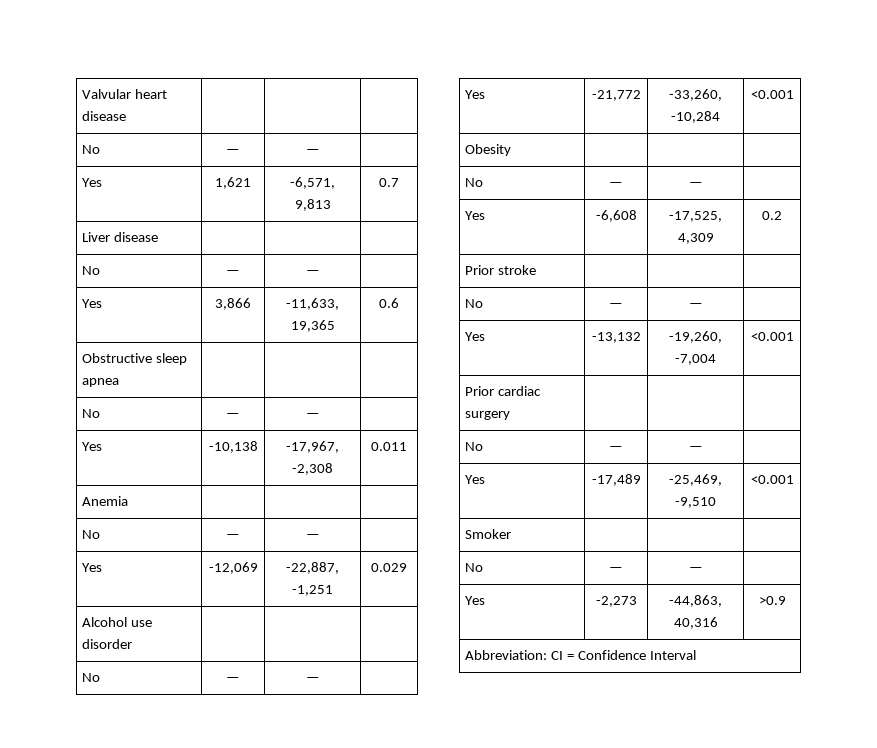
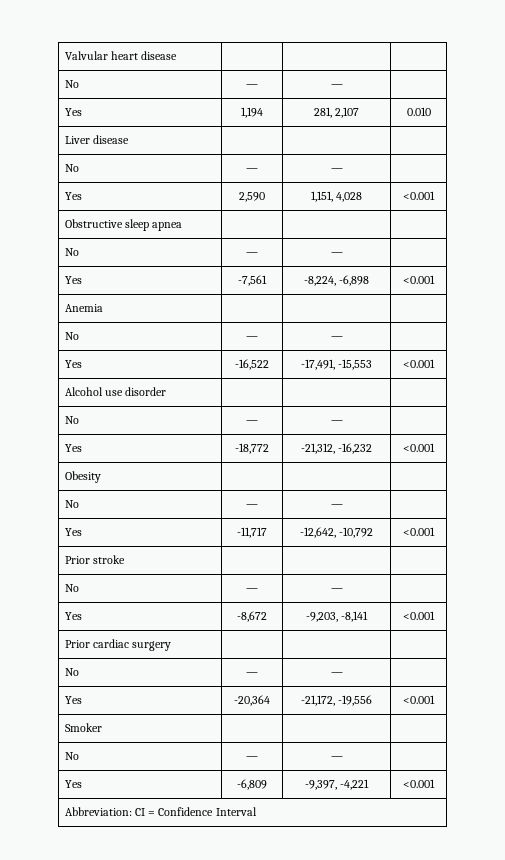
- Yes | 1,621 | -6,571, 9,813 | 0.7
+ Yes | 1,194 | 281, 2,107 | 0.010
- Yes | 3,866 | -11,633, 19,365 | 0.6
+ Yes | 2,590 | 1,151, 4,028 | <0.001
- Yes | -10,138 | -17,967, -2,308 | 0.011
+ Yes | -7,561 | -8,224, -6,898 | <0.001
- Yes | -12,069 | -22,887, -1,251 | 0.029
+ Yes | -16,522 | -17,491, -15,553 | <0.001
- Yes | -21,772 | -33,260, -10,284 | <0.001
+ Yes | -18,772 | -21,312, -16,232 | <0.001
- Yes | -6,608 | -17,525, 4,309 | 0.2
+ Yes | -11,717 | -12,642, -10,792 | <0.001
- Yes | -13,132 | -19,260, -7,004 | <0.001
+ Yes | -8,672 | -9,203, -8,141 | <0.001
- Yes | -17,489 | -25,469, -9,510 | <0.001
+ Yes | -20,364 | -21,172, -19,556 | <0.001
- Yes | -2,273 | -44,863, 40,316 | >0.9
+ Yes | -6,809 | -9,397, -4,221 | <0.001

